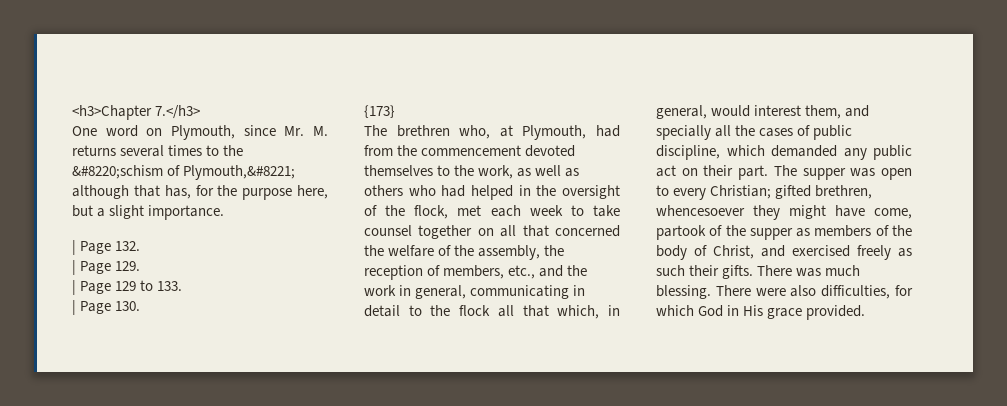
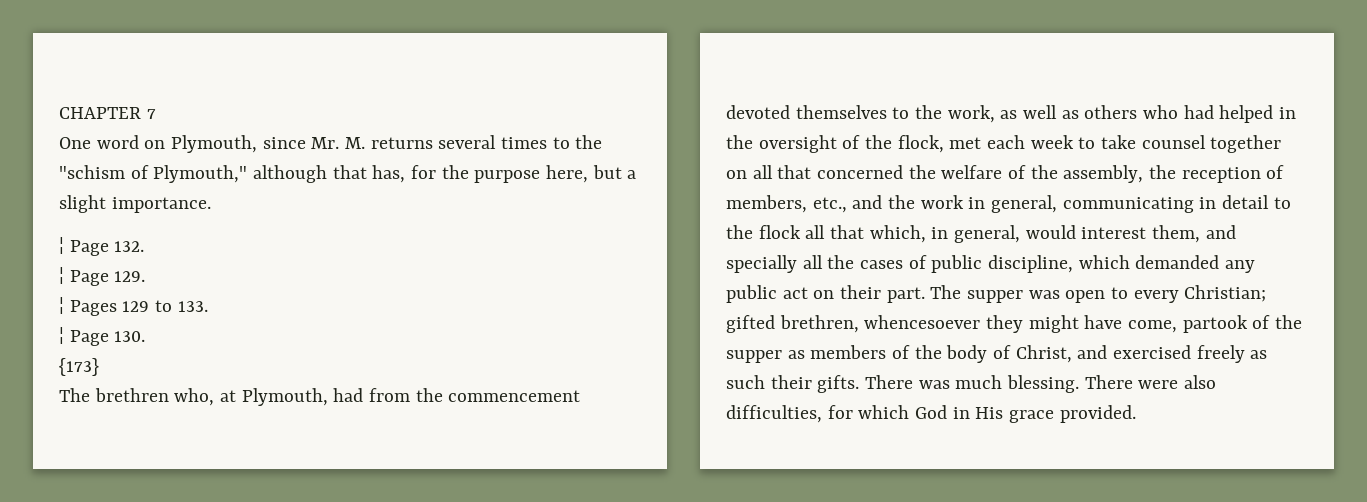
- <h3>Chapter 7.</h3>
+ CHAPTER 7
- One word on Plymouth, since Mr. M. returns several times to the &#8220;schism of Plymouth,&#8221; although that has, for the purpose here, but a slight importance.
+ One word on Plymouth, since Mr. M. returns several times to the "schism of Plymouth," although that has, for the purpose here, but a slight importance.
- | Page 132.
+ ¦ Page 132.
- | Page 129.
+ ¦ Page 129.
- | Page 129 to 133.
+ ¦ Pages 129 to 133.
- | Page 130.
+ ¦ Page 130.

